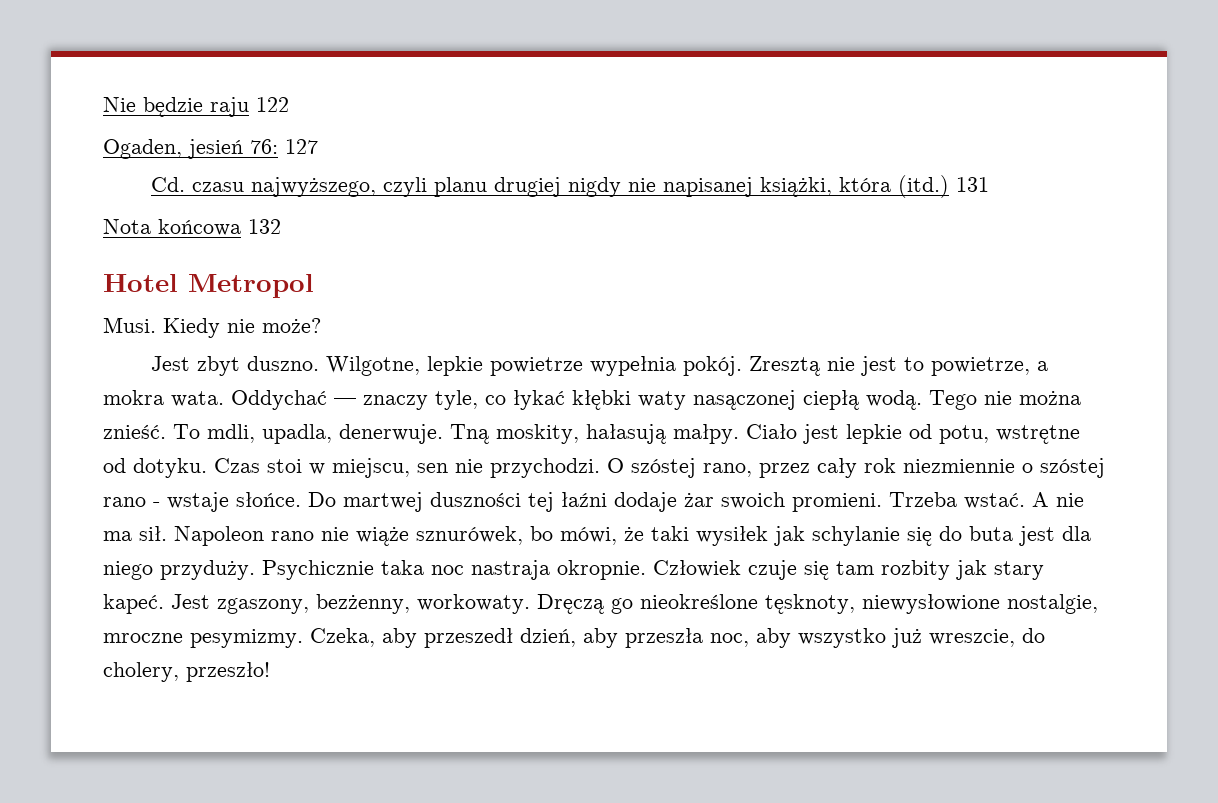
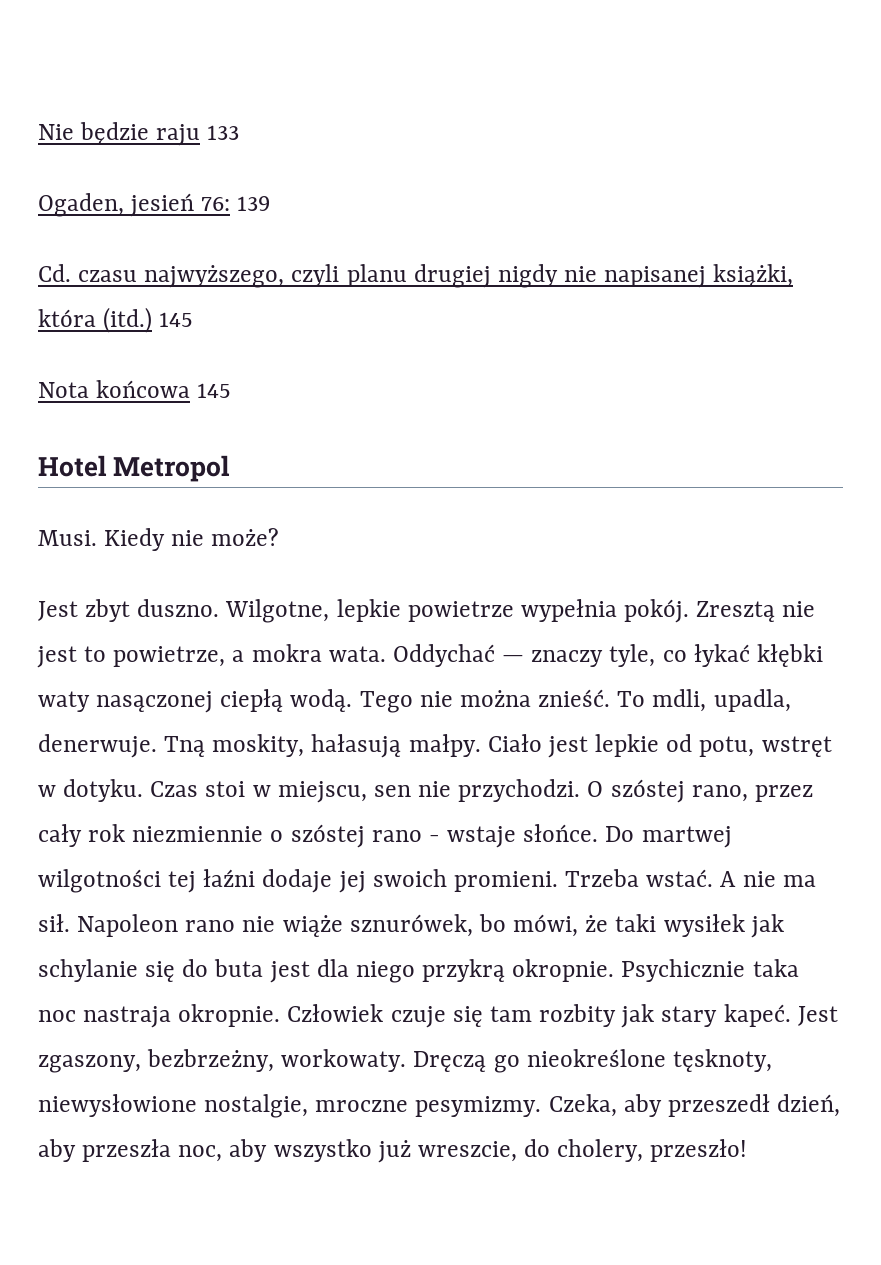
- Nie będzie raju 122
+ Nie będzie raju 133
- Ogaden, jesień 76: 127
+ Ogaden, jesień 76: 139
- Cd. czasu najwyższego, czyli planu drugiej nigdy nie napisanej książki, która (itd.) 131
+ Cd. czasu najwyższego, czyli planu drugiej nigdy nie napisanej książki, która (itd.) 145
- Nota końcowa 132
+ Nota końcowa 145
- Ciało jest lepkie od potu, wstrętne od dotyku.
+ Ciało jest lepkie od potu, wstręt w dotyku.
- Do martwej duszności tej łaźni dodaje żar swoich promieni.
+ Do martwej wilgotności tej łaźni dodaje jej swoich promieni.
- Napoleon rano nie wiąże sznurówek, bo mówi, że taki wysiłek jak schylanie się do buta jest dla niego przyduży.
+ Napoleon rano nie wiąże sznurówek, bo mówi, że taki wysiłek jak schylanie się do buta jest dla niego przykrą okropnie.
- Jest zgaszony, bezżenny, workowaty.
+ Jest zgaszony, bezbrzeżny, workowaty.

